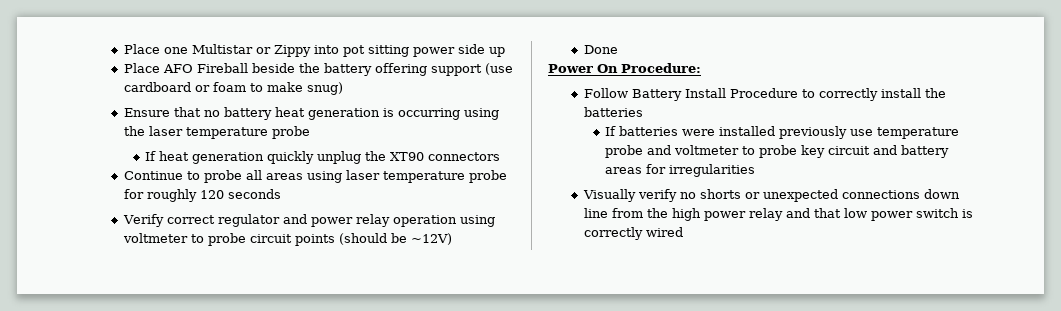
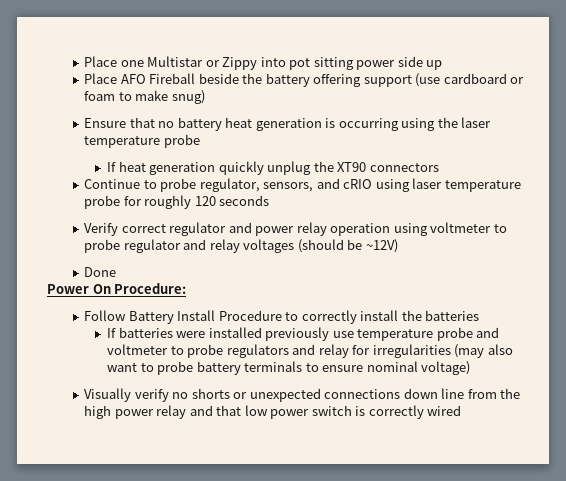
- Continue to probe all areas using laser temperature probe for roughly 120 seconds
+ Continue to probe regulator, sensors, and cRIO using laser temperature probe for roughly 120 seconds
- Verify correct regulator and power relay operation using voltmeter to probe circuit points (should be ~12V)
+ Verify correct regulator and power relay operation using voltmeter to probe regulator and relay voltages (should be ~12V)
- If batteries were installed previously use temperature probe and voltmeter to probe key circuit and battery areas for irregularities
+ If batteries were installed previously use temperature probe and voltmeter to probe regulators and relay for irregularities (may also want to probe battery terminals to ensure nominal voltage)

